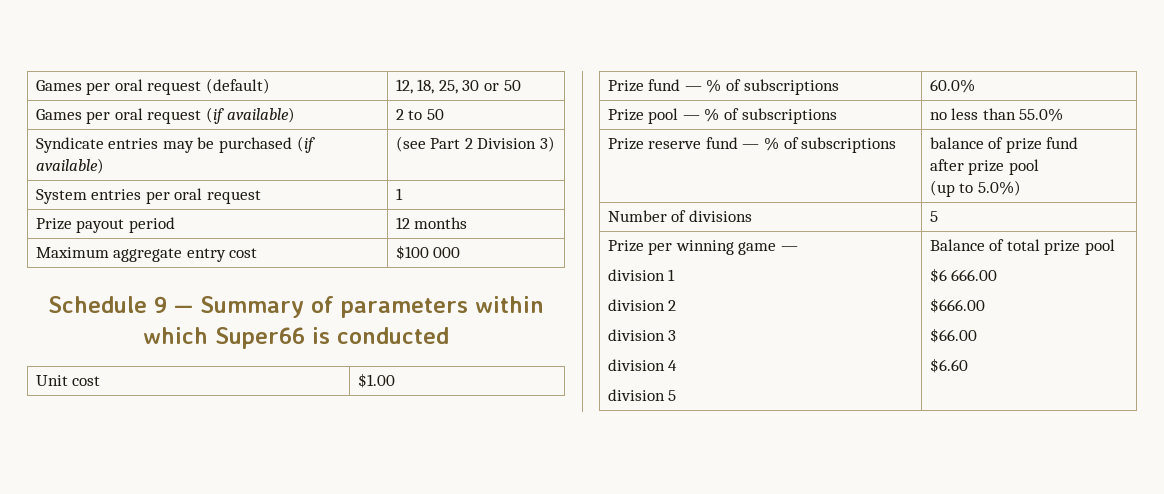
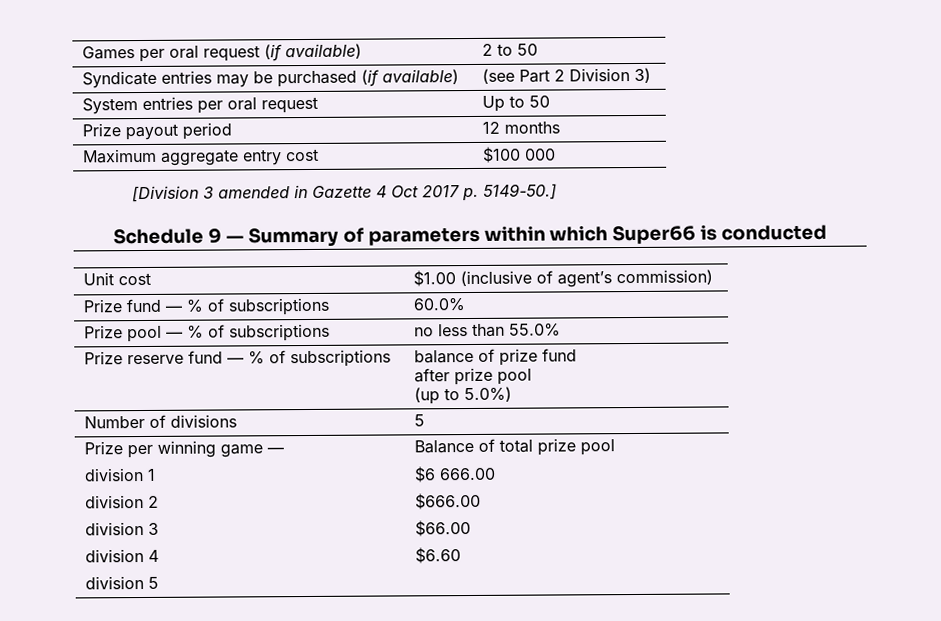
- Games per oral request (default) | 12, 18, 25, 30 or 50
- System entries per oral request | 1
+ System entries per oral request | Up to 50
+ [Division 3 amended in Gazette 4 Oct 2017 p. 5149-50.]
- Unit cost | $1.00
+ Unit cost | $1.00 (inclusive of agent’s commission)

